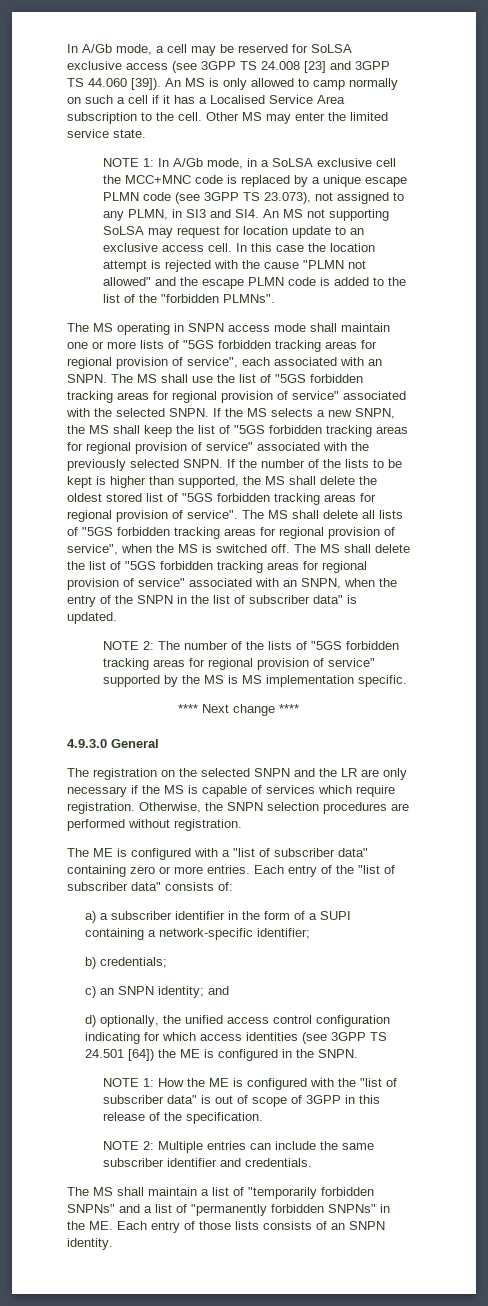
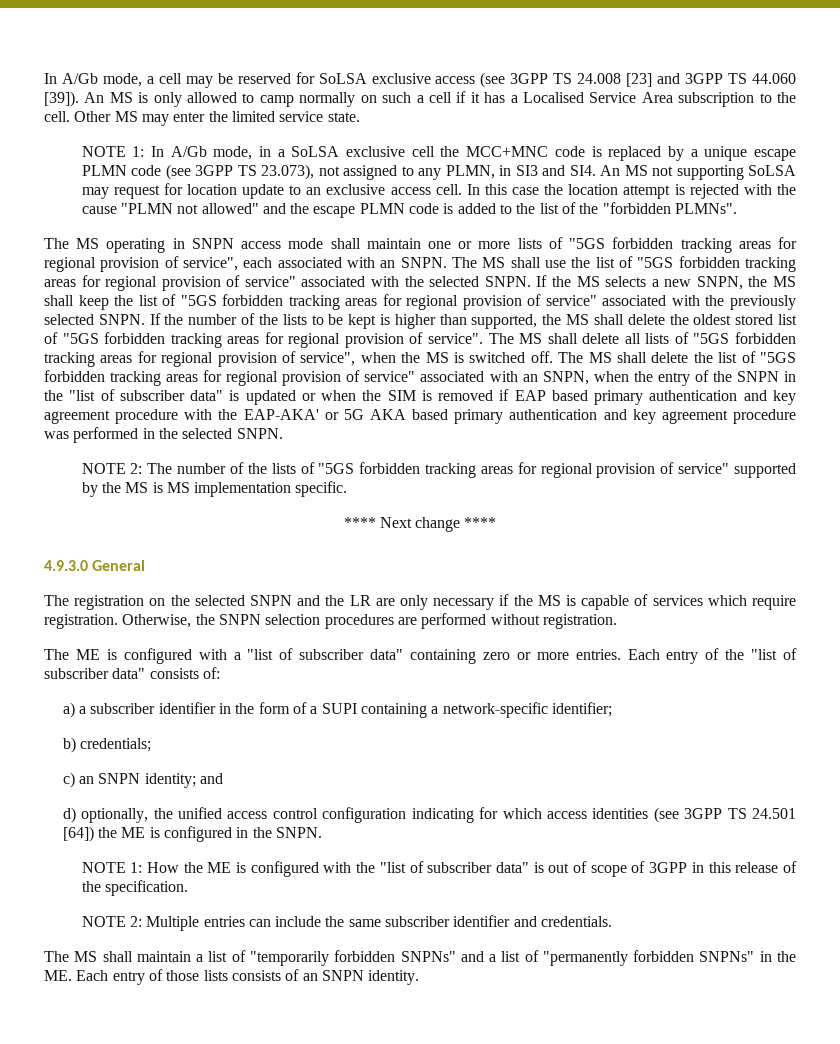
- The MS shall delete the list of "5GS forbidden tracking areas for regional provision of service" associated with an SNPN, when the entry of the SNPN in the list of subscriber data" is updated.
+ The MS shall delete the list of "5GS forbidden tracking areas for regional provision of service" associated with an SNPN, when the entry of the SNPN in the "list of subscriber data" is updated or when the SIM is removed if EAP based primary authentication and key agreement procedure with the EAP-AKA' or 5G AKA based primary authentication and key agreement procedure was performed in the selected SNPN.

